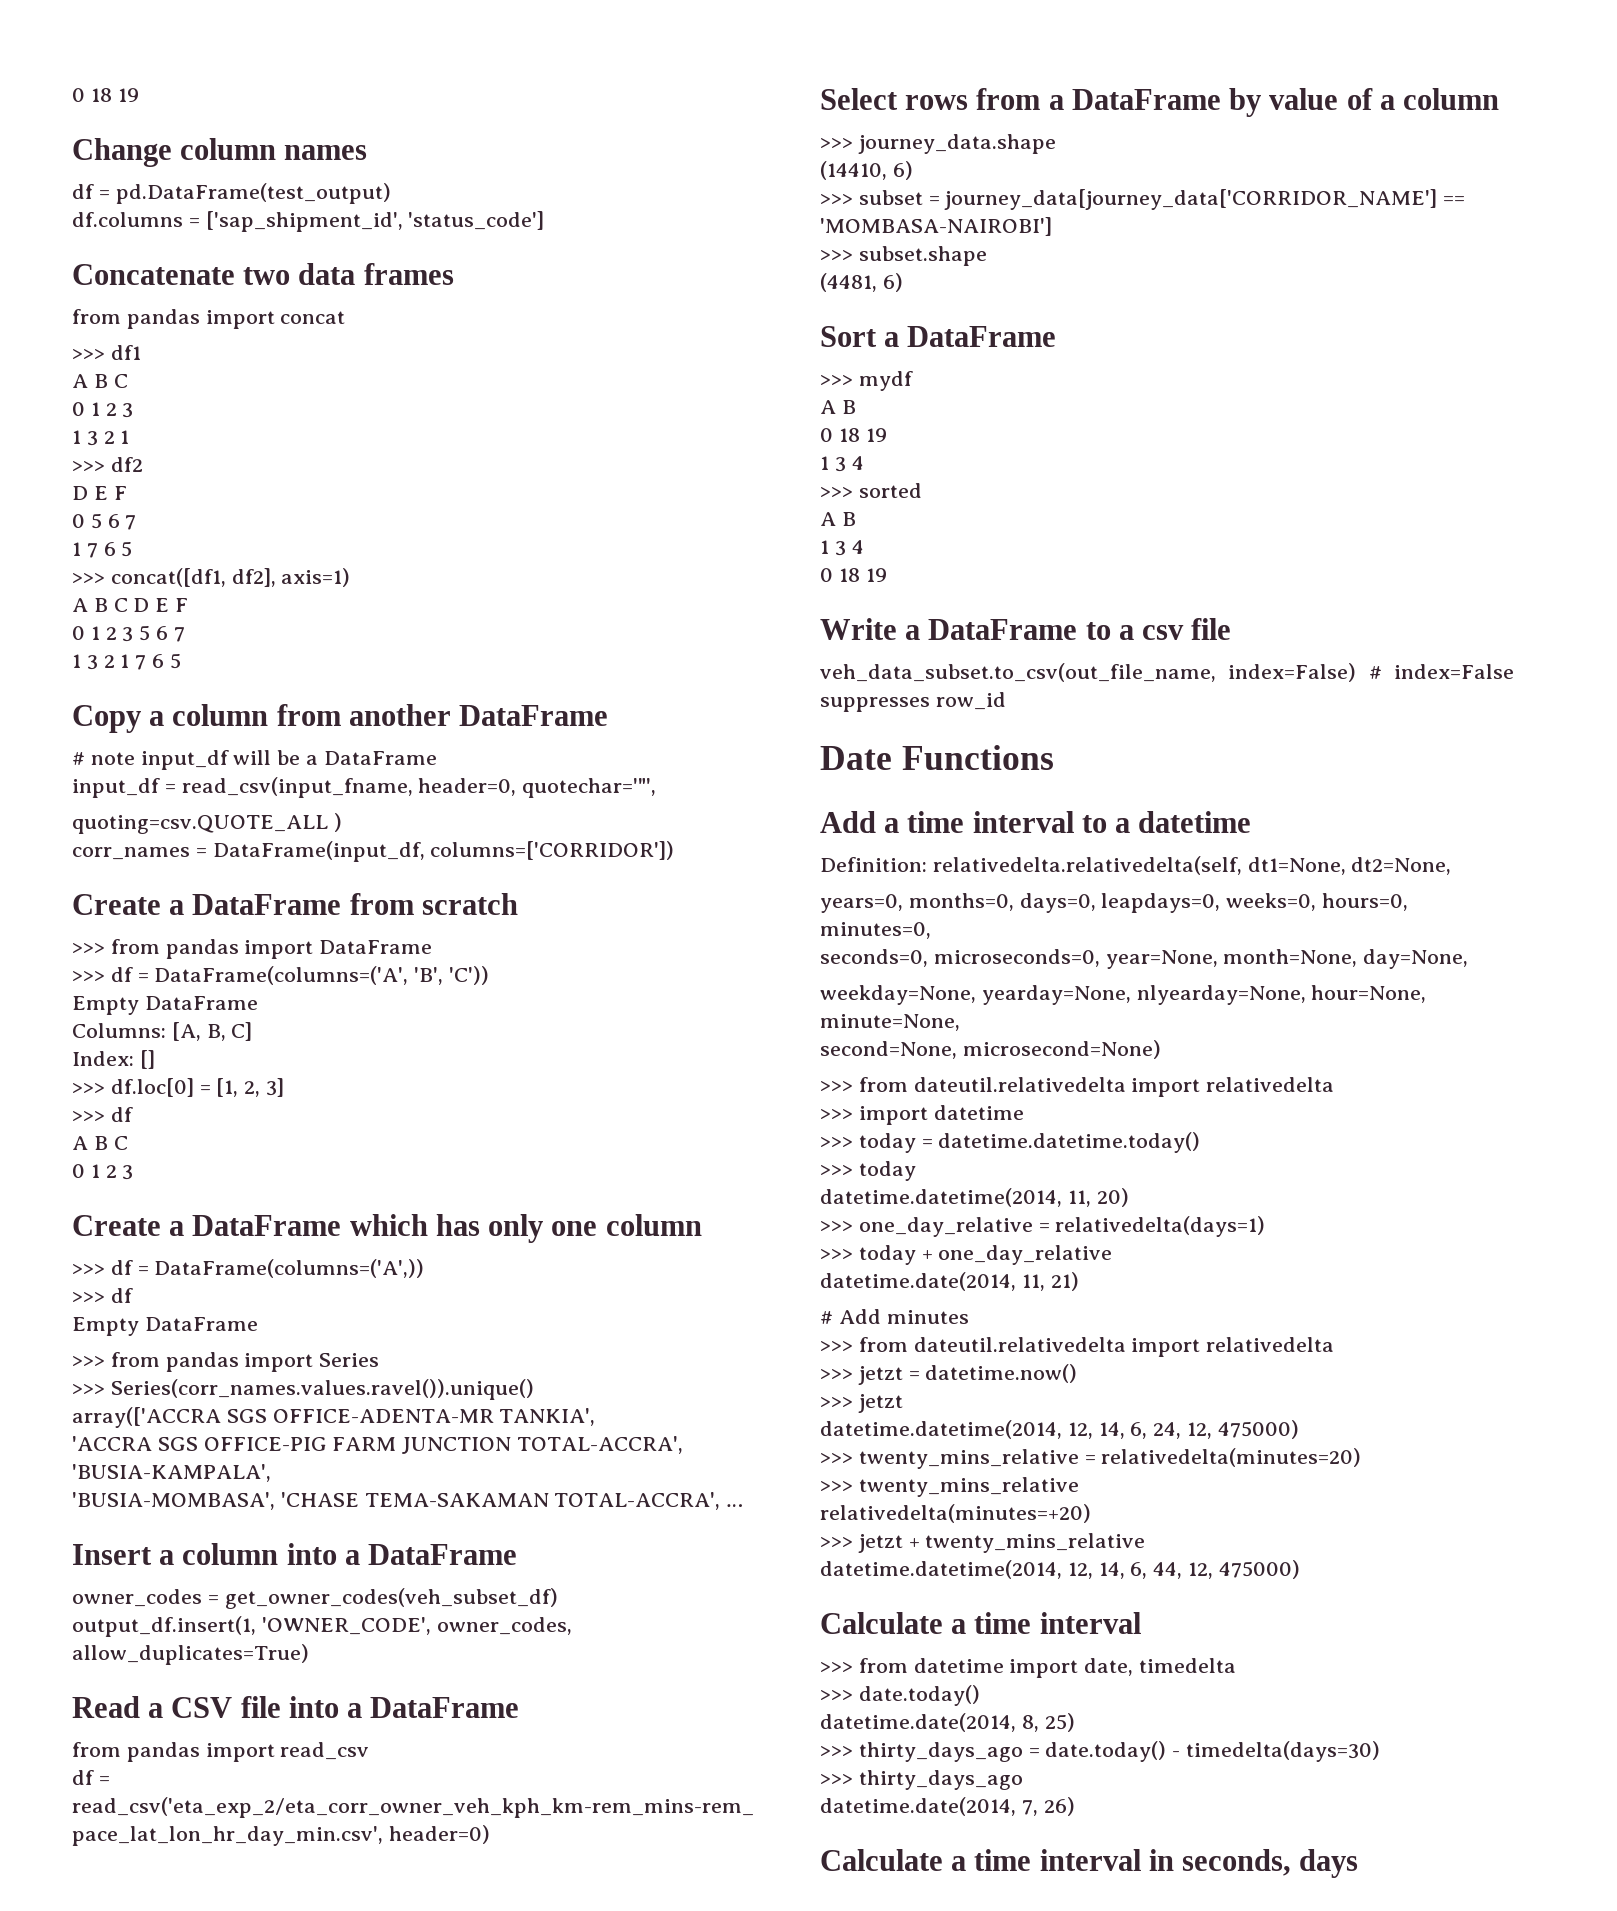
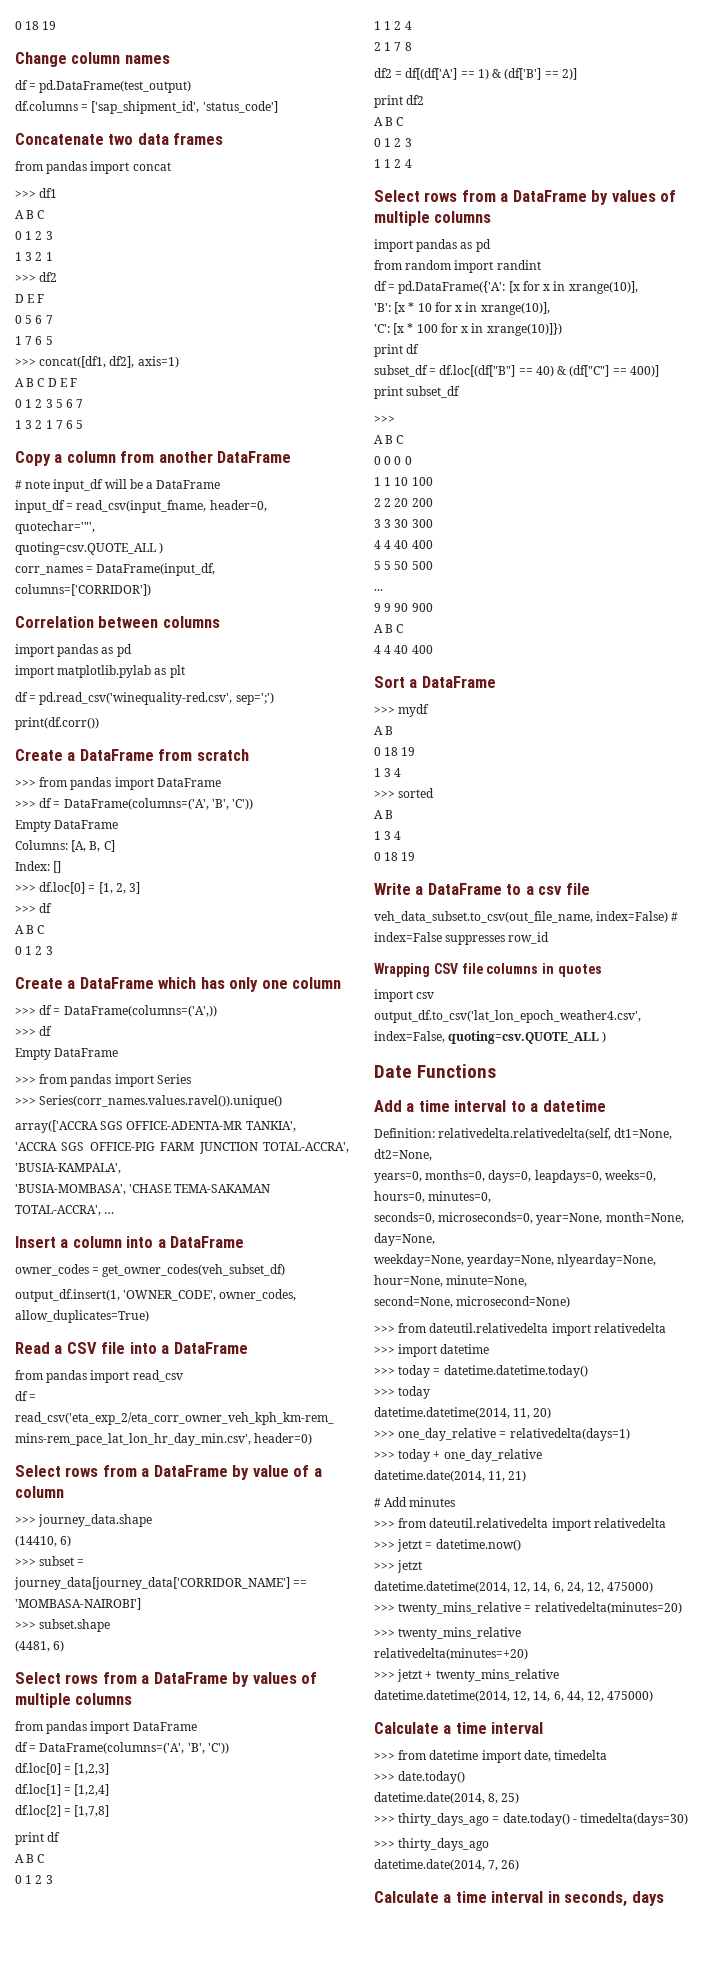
+ Correlation between columns
+ import pandas as pd
+ import matplotlib.pylab as plt
+ df = pd.read_csv('winequality-red.csv', sep=';')
+ print(df.corr())
  (4481, 6)
+ Select rows from a DataFrame by values of multiple columns
+ from pandas import DataFrame
+ df = DataFrame(columns=('A', 'B', 'C'))
+ df.loc[0] = [1,2,3]
+ df.loc[1] = [1,2,4]
+ df.loc[2] = [1,7,8]
+ print df
+ A B C
+ 0 1 2 3
+ 1 1 2 4
+ 2 1 7 8
+ df2 = df[(df['A'] == 1) & (df['B'] == 2)]
+ print df2
+ A B C
+ 0 1 2 3
+ 1 1 2 4
+ Select rows from a DataFrame by values of multiple columns
+ import pandas as pd
+ from random import randint
+ df = pd.DataFrame({'A': [x for x in xrange(10)],
+ 'B': [x * 10 for x in xrange(10)],
+ 'C': [x * 100 for x in xrange(10)]})
+ print df
+ subset_df = df.loc[(df["B"] == 40) & (df["C"] == 400)]
+ print subset_df
+ >>>
+ A B C
+ 0 0 0 0
+ 1 1 10 100
+ 2 2 20 200
+ 3 3 30 300
+ 4 4 40 400
+ 5 5 50 500
+ ...
+ 9 9 90 900
+ A B C
+ 4 4 40 400
+ Wrapping CSV file columns in quotes
+ import csv
+ output_df.to_csv('lat_lon_epoch_weather4.csv', index=False, quoting=csv.QUOTE_ALL )

